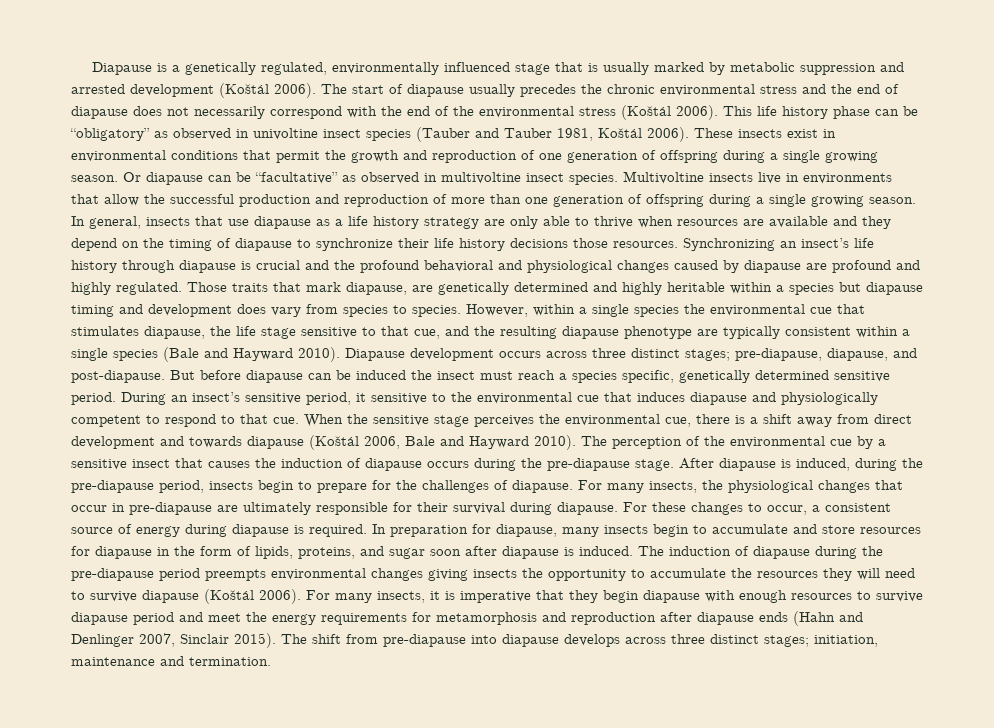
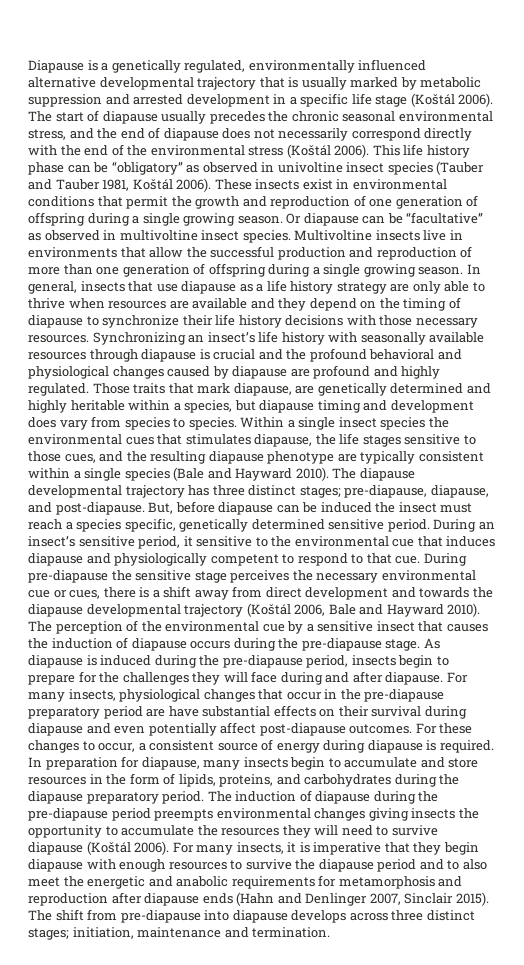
- Diapause is a genetically regulated, environmentally influenced stage that is usually marked by metabolic suppression and arrested development (Koštál 2006).
+ Diapause is a genetically regulated, environmentally influenced alternative developmental trajectory that is usually marked by metabolic suppression and arrested development in a specific life stage (Koštál 2006).
- The start of diapause usually precedes the chronic environmental stress and the end of diapause does not necessarily correspond with the end of the environmental stress (Koštál 2006).
+ The start of diapause usually precedes the chronic seasonal environmental stress, and the end of diapause does not necessarily correspond directly with the end of the environmental stress (Koštál 2006).
- In general, insects that use diapause as a life history strategy are only able to thrive when resources are available and they depend on the timing of diapause to synchronize their life history decisions those resources.
+ In general, insects that use diapause as a life history strategy are only able to thrive when resources are available and they depend on the timing of diapause to synchronize their life history decisions with those necessary resources.
- Synchronizing an insect’s life history through diapause is crucial and the profound behavioral and physiological changes caused by diapause are profound and highly regulated.
+ Synchronizing an insect’s life history with seasonally available resources through diapause is crucial and the profound behavioral and physiological changes caused by diapause are profound and highly regulated.
- Those traits that mark diapause, are genetically determined and highly heritable within a species but diapause timing and development does vary from species to species.
+ Those traits that mark diapause, are genetically determined and highly heritable within a species, but diapause timing and development does vary from species to species.
- However, within a single species the environmental cue that stimulates diapause, the life stage sensitive to that cue, and the resulting diapause phenotype are typically consistent within a single species (Bale and Hayward 2010).
+ Within a single insect species the environmental cues that stimulates diapause, the life stages sensitive to those cues, and the resulting diapause phenotype are typically consistent within a single species (Bale and Hayward 2010).
- Diapause development occurs across three distinct stages; pre-diapause, diapause, and post-diapause.
+ The diapause developmental trajectory has three distinct stages; pre-diapause, diapause, and post-diapause.
- But before diapause can be induced the insect must reach a species specific, genetically determined sensitive period.
+ But, before diapause can be induced the insect must reach a species specific, genetically determined sensitive period.
- When the sensitive stage perceives the environmental cue, there is a shift away from direct development and towards diapause (Koštál 2006, Bale and Hayward 2010).
+ During pre-diapause the sensitive stage perceives the necessary environmental cue or cues, there is a shift away from direct development and towards the diapause developmental trajectory (Koštál 2006, Bale and Hayward 2010).
- After diapause is induced, during the pre-diapause period, insects begin to prepare for the challenges of diapause.
+ As diapause is induced during the pre-diapause period, insects begin to prepare for the challenges they will face during and after diapause.
- For many insects, the physiological changes that occur in pre-diapause are ultimately responsible for their survival during diapause.
+ For many insects, physiological changes that occur in the pre-diapause preparatory period are have substantial effects on their survival during diapause and even potentially affect post-diapause outcomes.
- In preparation for diapause, many insects begin to accumulate and store resources for diapause in the form of lipids, proteins, and sugar soon after diapause is induced.
+ In preparation for diapause, many insects begin to accumulate and store resources in the form of lipids, proteins, and carbohydrates during the diapause preparatory period.
- For many insects, it is imperative that they begin diapause with enough resources to survive diapause period and meet the energy requirements for metamorphosis and reproduction after diapause ends (Hahn and Denlinger 2007, Sinclair 2015).
+ For many insects, it is imperative that they begin diapause with enough resources to survive the diapause period and to also meet the energetic and anabolic requirements for metamorphosis and reproduction after diapause ends (Hahn and Denlinger 2007, Sinclair 2015).

